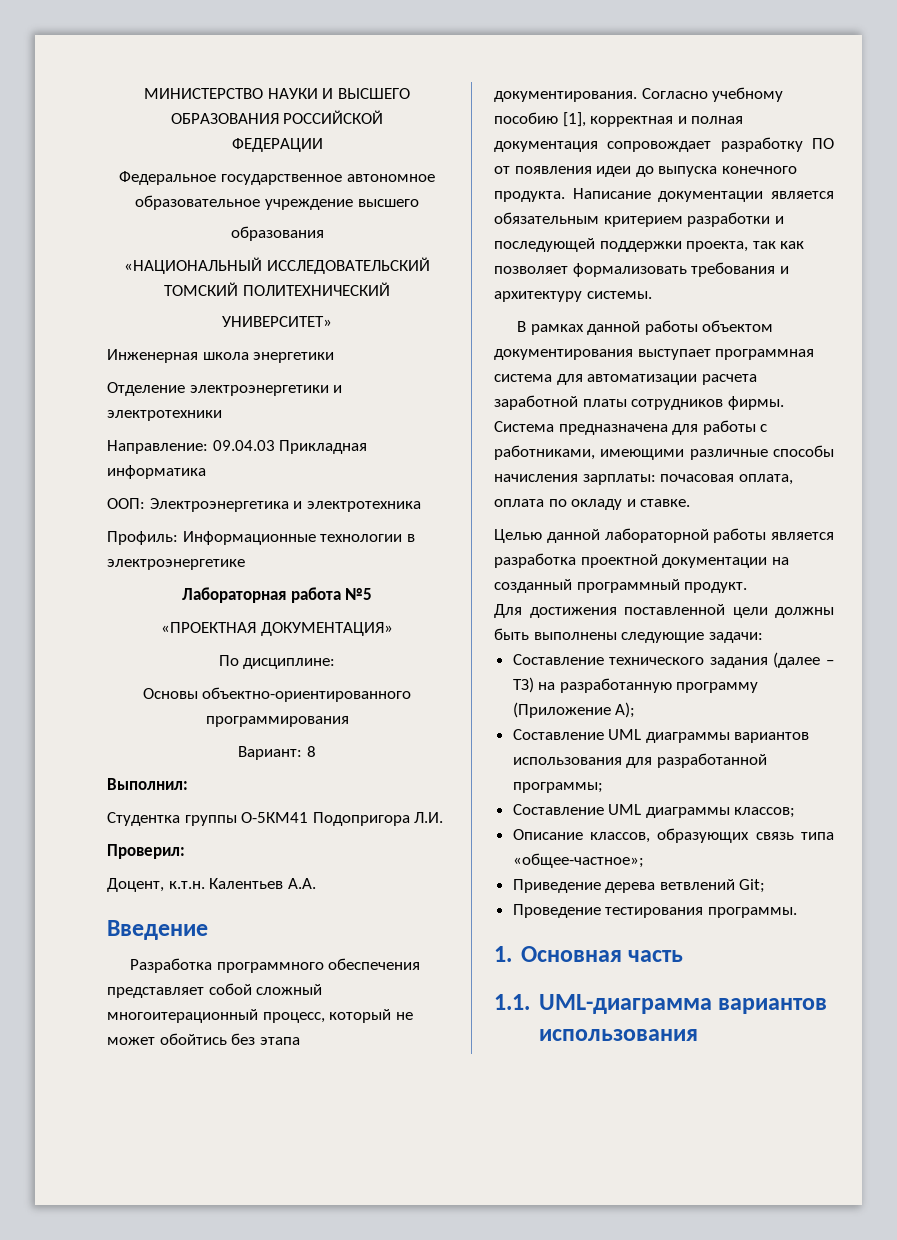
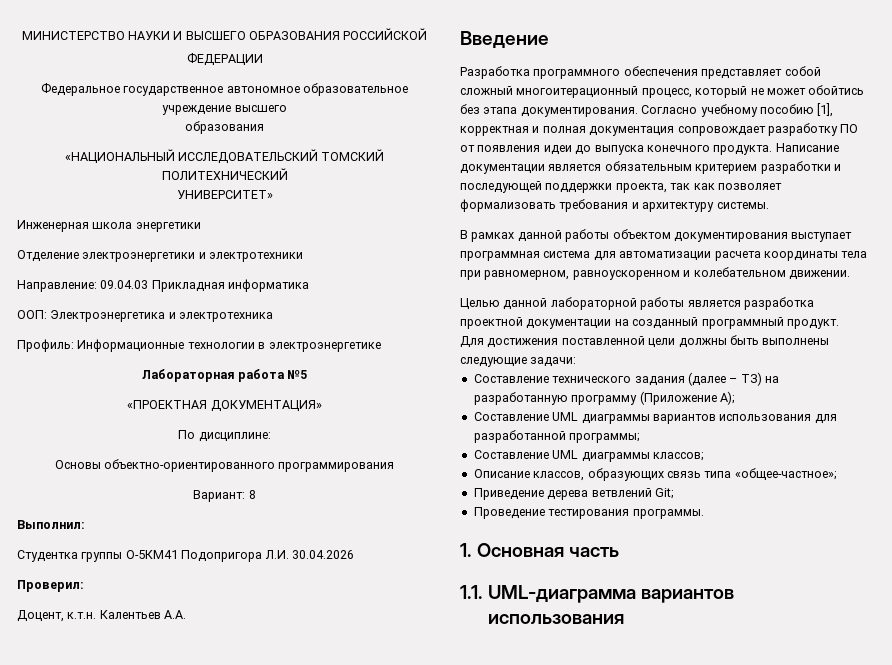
- Студентка группы О-5КМ41 Подопригора Л.И.
+ Студентка группы О-5КМ41 Подопригора Л.И. 30.04.2026
- В рамках данной работы объектом документирования выступает программная система для автоматизации расчета заработной платы сотрудников фирмы. Система предназначена для работы с работниками, имеющими различные способы начисления зарплаты: почасовая оплата, оплата по окладу и ставке.
+ В рамках данной работы объектом документирования выступает программная система для автоматизации расчета координаты тела при равномерном, равноускоренном и колебательном движении.

